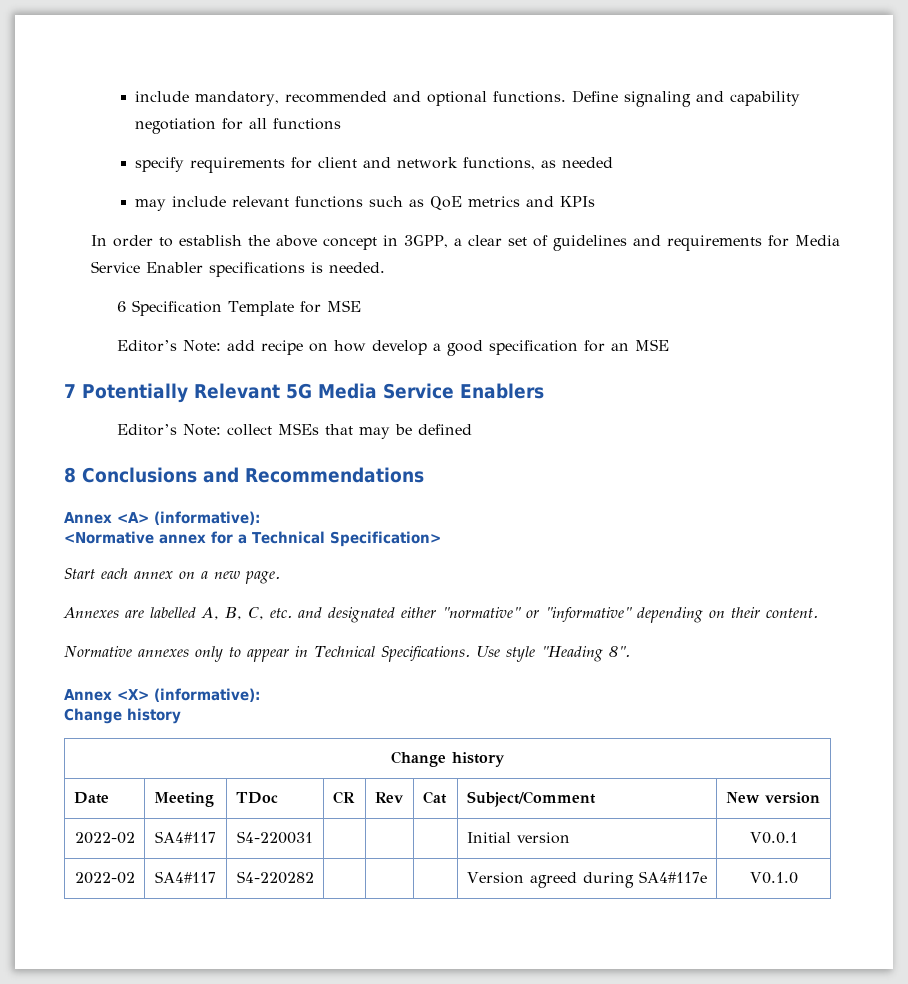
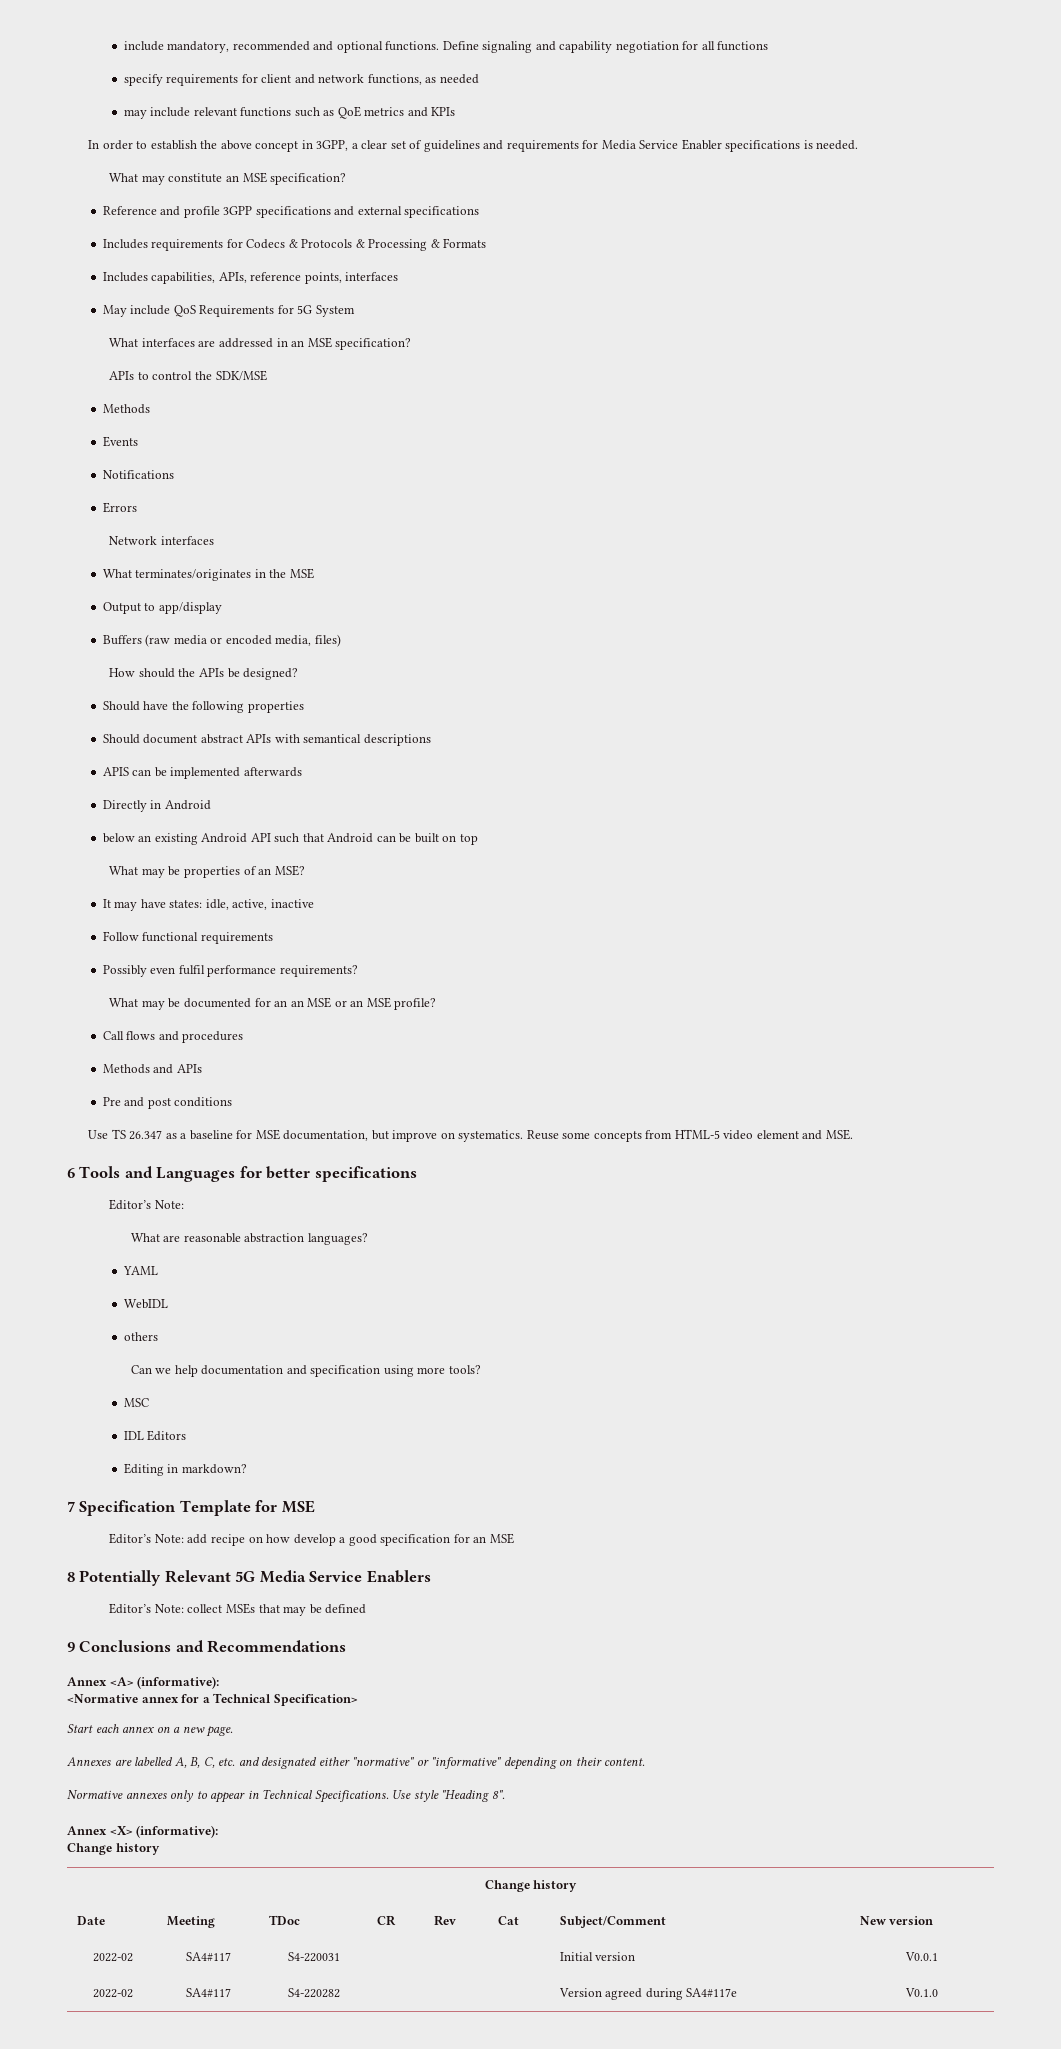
- 6 Specification Template for MSE
+ What may constitute an MSE specification?
+ Reference and profile 3GPP specifications and external specifications
+ Includes requirements for Codecs & Protocols & Processing & Formats
+ Includes capabilities, APIs, reference points, interfaces
+ May include QoS Requirements for 5G System
+ What interfaces are addressed in an MSE specification?
+ APIs to control the SDK/MSE
+ Methods
+ Events
+ Notifications
+ Errors
+ Network interfaces
+ What terminates/originates in the MSE
+ Output to app/display
+ Buffers (raw media or encoded media, files)
+ How should the APIs be designed?
+ Should have the following properties
+ Should document abstract APIs with semantical descriptions
+ APIS can be implemented afterwards
+ Directly in Android
+ below an existing Android API such that Android can be built on top
+ What may be properties of an MSE?
+ It may have states: idle, active, inactive
+ Follow functional requirements
+ Possibly even fulfil performance requirements?
+ What may be documented for an an MSE or an MSE profile?
+ Call flows and procedures
+ Methods and APIs
+ Pre and post conditions
+ Use TS 26.347 as a baseline for MSE documentation, but improve on systematics. Reuse some concepts from HTML-5 video element and MSE.
+ 6 Tools and Languages for better specifications
+ Editor’s Note:
+ What are reasonable abstraction languages?
+ YAML
+ WebIDL
+ others
+ Can we help documentation and specification using more tools?
+ MSC
+ IDL Editors
+ Editing in markdown?
+ 7 Specification Template for MSE
- 7 Potentially Relevant 5G Media Service Enablers
+ 8 Potentially Relevant 5G Media Service Enablers
- 8 Conclusions and Recommendations
+ 9 Conclusions and Recommendations

